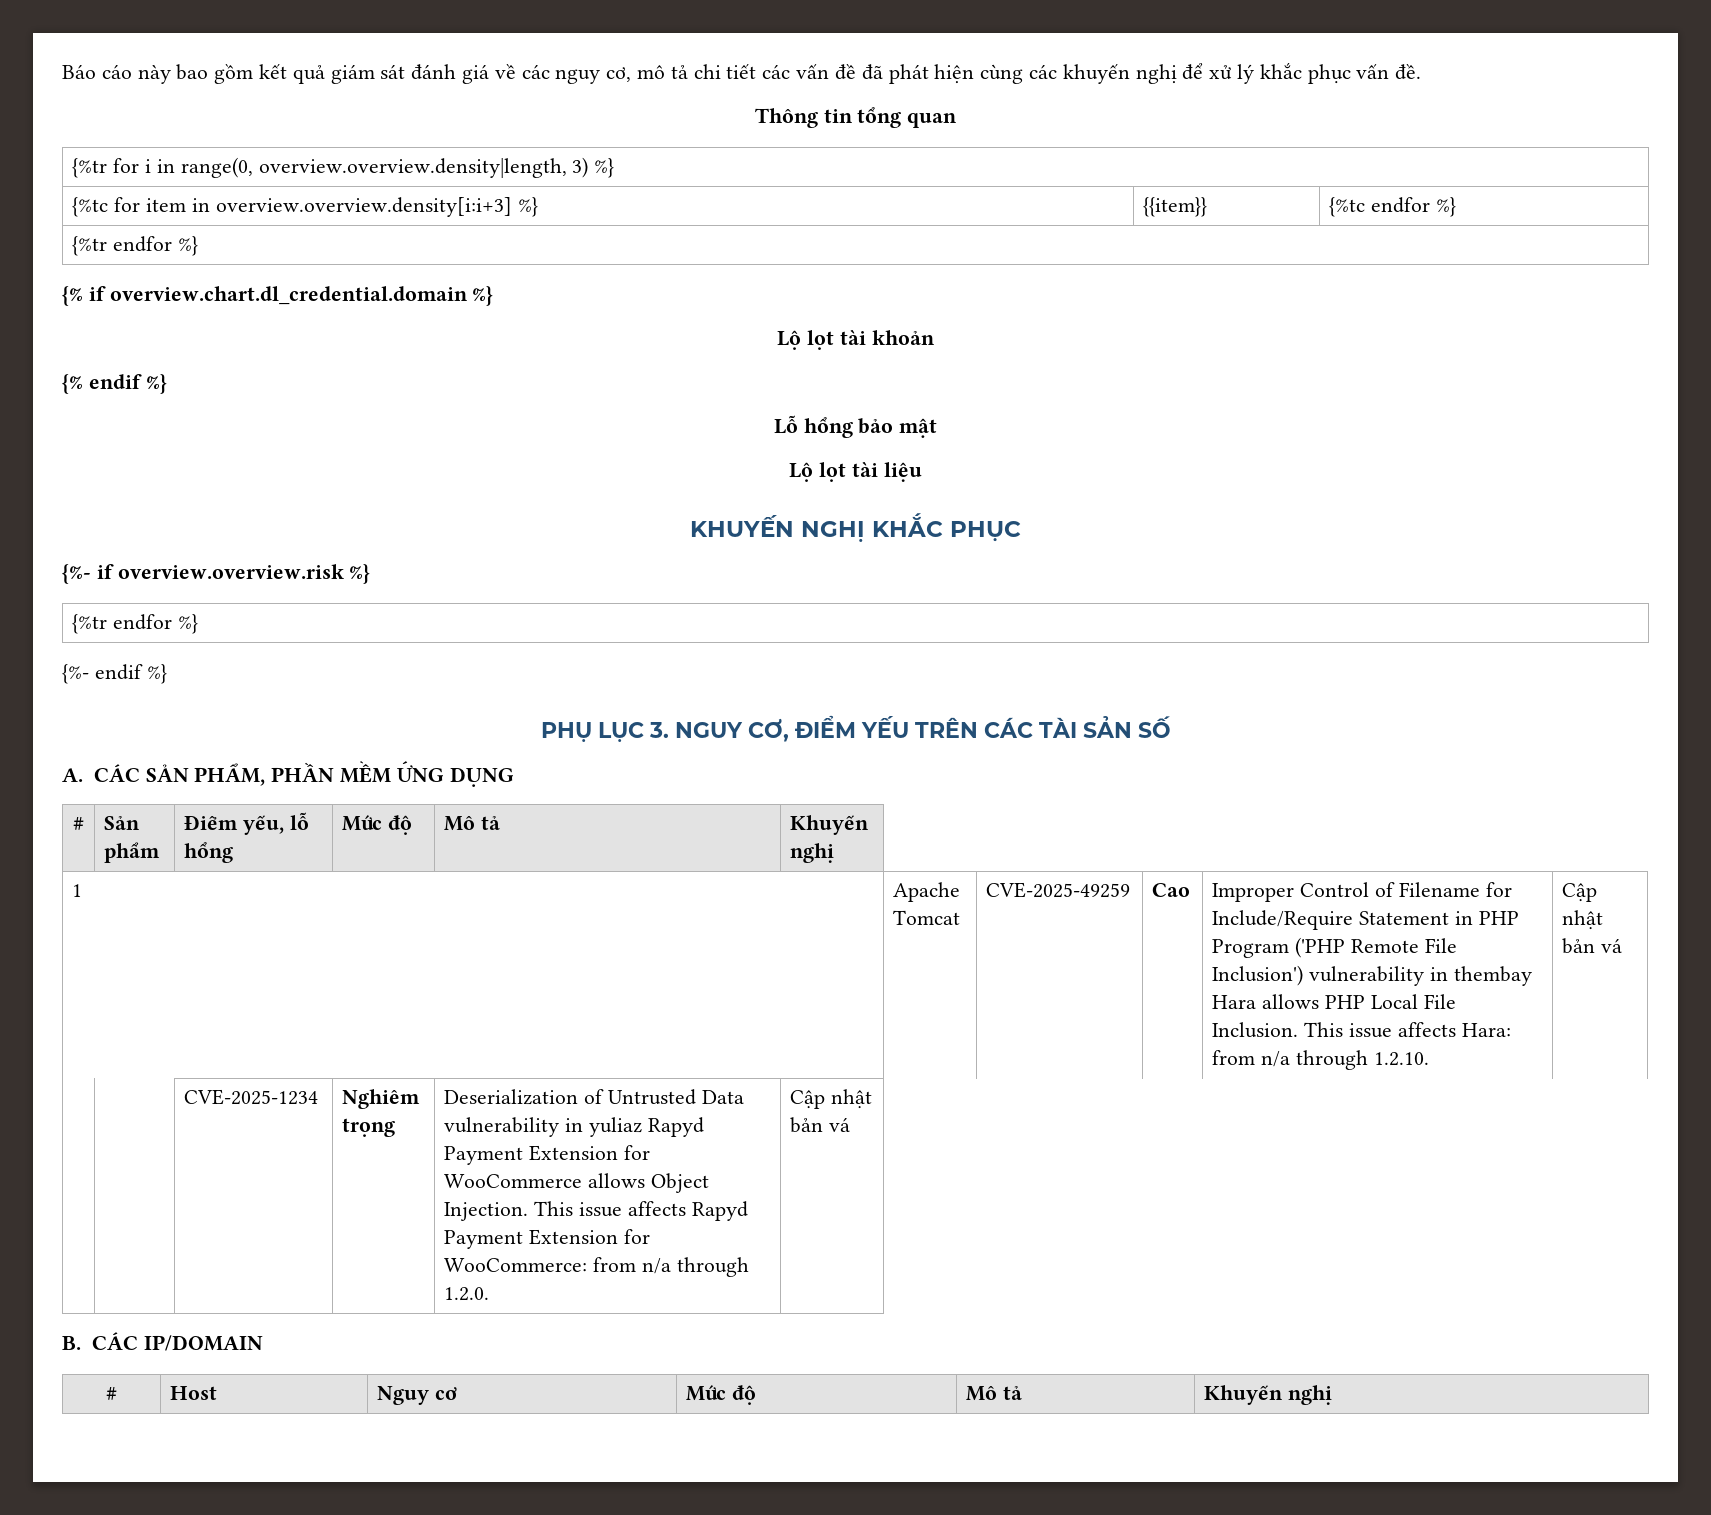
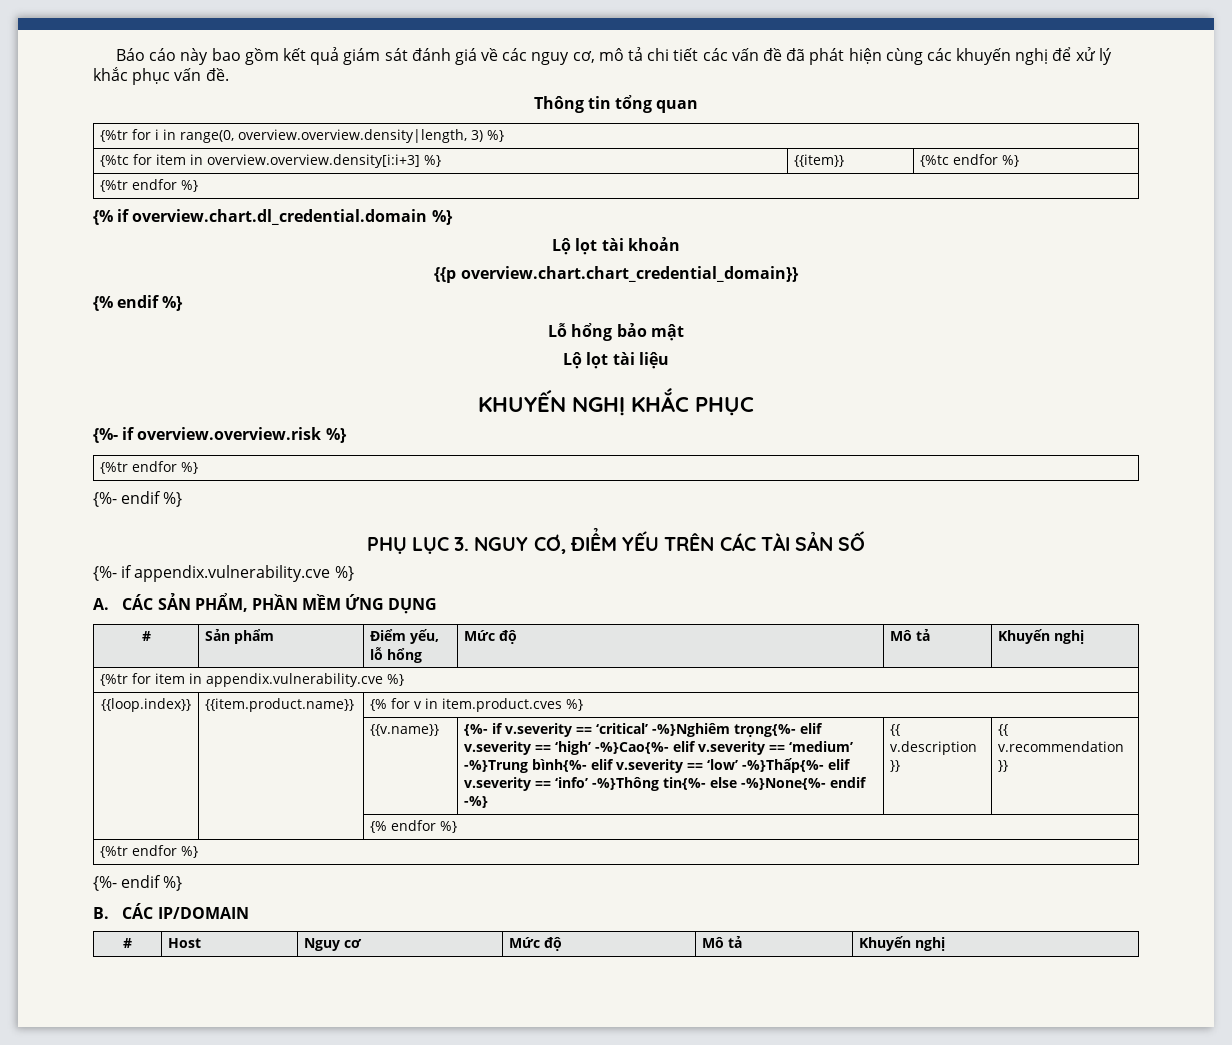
+ {{p overview.chart.chart_credential_domain}}
+ {%- if appendix.vulnerability.cve %}
- 1 | Apache Tomcat | CVE-2025-49259 | Cao | Improper Control of Filename for Include/Require Statement in PHP Program ('PHP Remote File Inclusion') vulnerability in thembay Hara allows PHP Local File Inclusion. This issue affects Hara: from n/a through 1.2.10. | Cập nhật bản vá
- | | CVE-2025-1234 | Nghiêm trọng | Deserialization of Untrusted Data vulnerability in yuliaz Rapyd Payment Extension for WooCommerce allows Object Injection. This issue affects Rapyd Payment Extension for WooCommerce: from n/a through 1.2.0. | Cập nhật bản vá
+ {%tr for item in appendix.vulnerability.cve %}
+ {{loop.index}} | {{item.product.name}} | {% for v in item.product.cves %}
+ | | {{v.name}} | {%- if v.severity == ‘critical’ -%}Nghiêm trọng{%- elif v.severity == ‘high’ -%}Cao{%- elif v.severity == ‘medium’ -%}Trung bình{%- elif v.severity == ‘low’ -%}Thấp{%- elif v.severity == ‘info’ -%}Thông tin{%- else -%}None{%- endif -%} | {{ v.description }} | {{ v.recommendation }}
+ | | {% endfor %}
+ {%tr endfor %}
+ {%- endif %}

